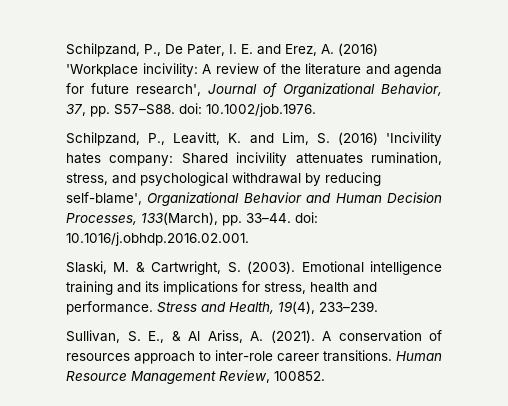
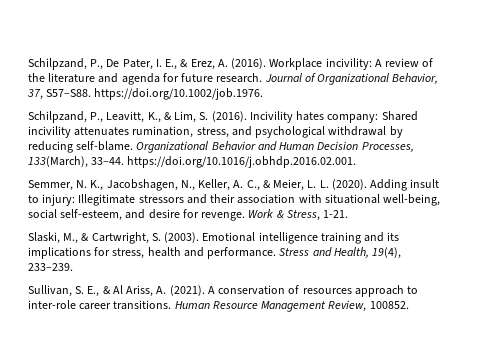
- Schilpzand, P., De Pater, I. E. and Erez, A. (2016) 'Workplace incivility: A review of the literature and agenda for future research', Journal of Organizational Behavior, 37, pp. S57–S88. doi: 10.1002/job.1976.
+ Schilpzand, P., De Pater, I. E., & Erez, A. (2016). Workplace incivility: A review of the literature and agenda for future research. Journal of Organizational Behavior, 37, S57–S88. https://doi.org/10.1002/job.1976.
- Schilpzand, P., Leavitt, K. and Lim, S. (2016) 'Incivility hates company: Shared incivility attenuates rumination, stress, and psychological withdrawal by reducing self-blame', Organizational Behavior and Human Decision Processes, 133(March), pp. 33–44. doi: 10.1016/j.obhdp.2016.02.001.
+ Schilpzand, P., Leavitt, K., & Lim, S. (2016). Incivility hates company: Shared incivility attenuates rumination, stress, and psychological withdrawal by reducing self-blame. Organizational Behavior and Human Decision Processes, 133(March), 33–44. https://doi.org/10.1016/j.obhdp.2016.02.001.
+ Semmer, N. K., Jacobshagen, N., Keller, A. C., & Meier, L. L. (2020). Adding insult to injury: Illegitimate stressors and their association with situational well-being, social self-esteem, and desire for revenge. Work & Stress, 1-21.
- Slaski, M. & Cartwright, S. (2003).
+ Slaski, M., & Cartwright, S. (2003).

